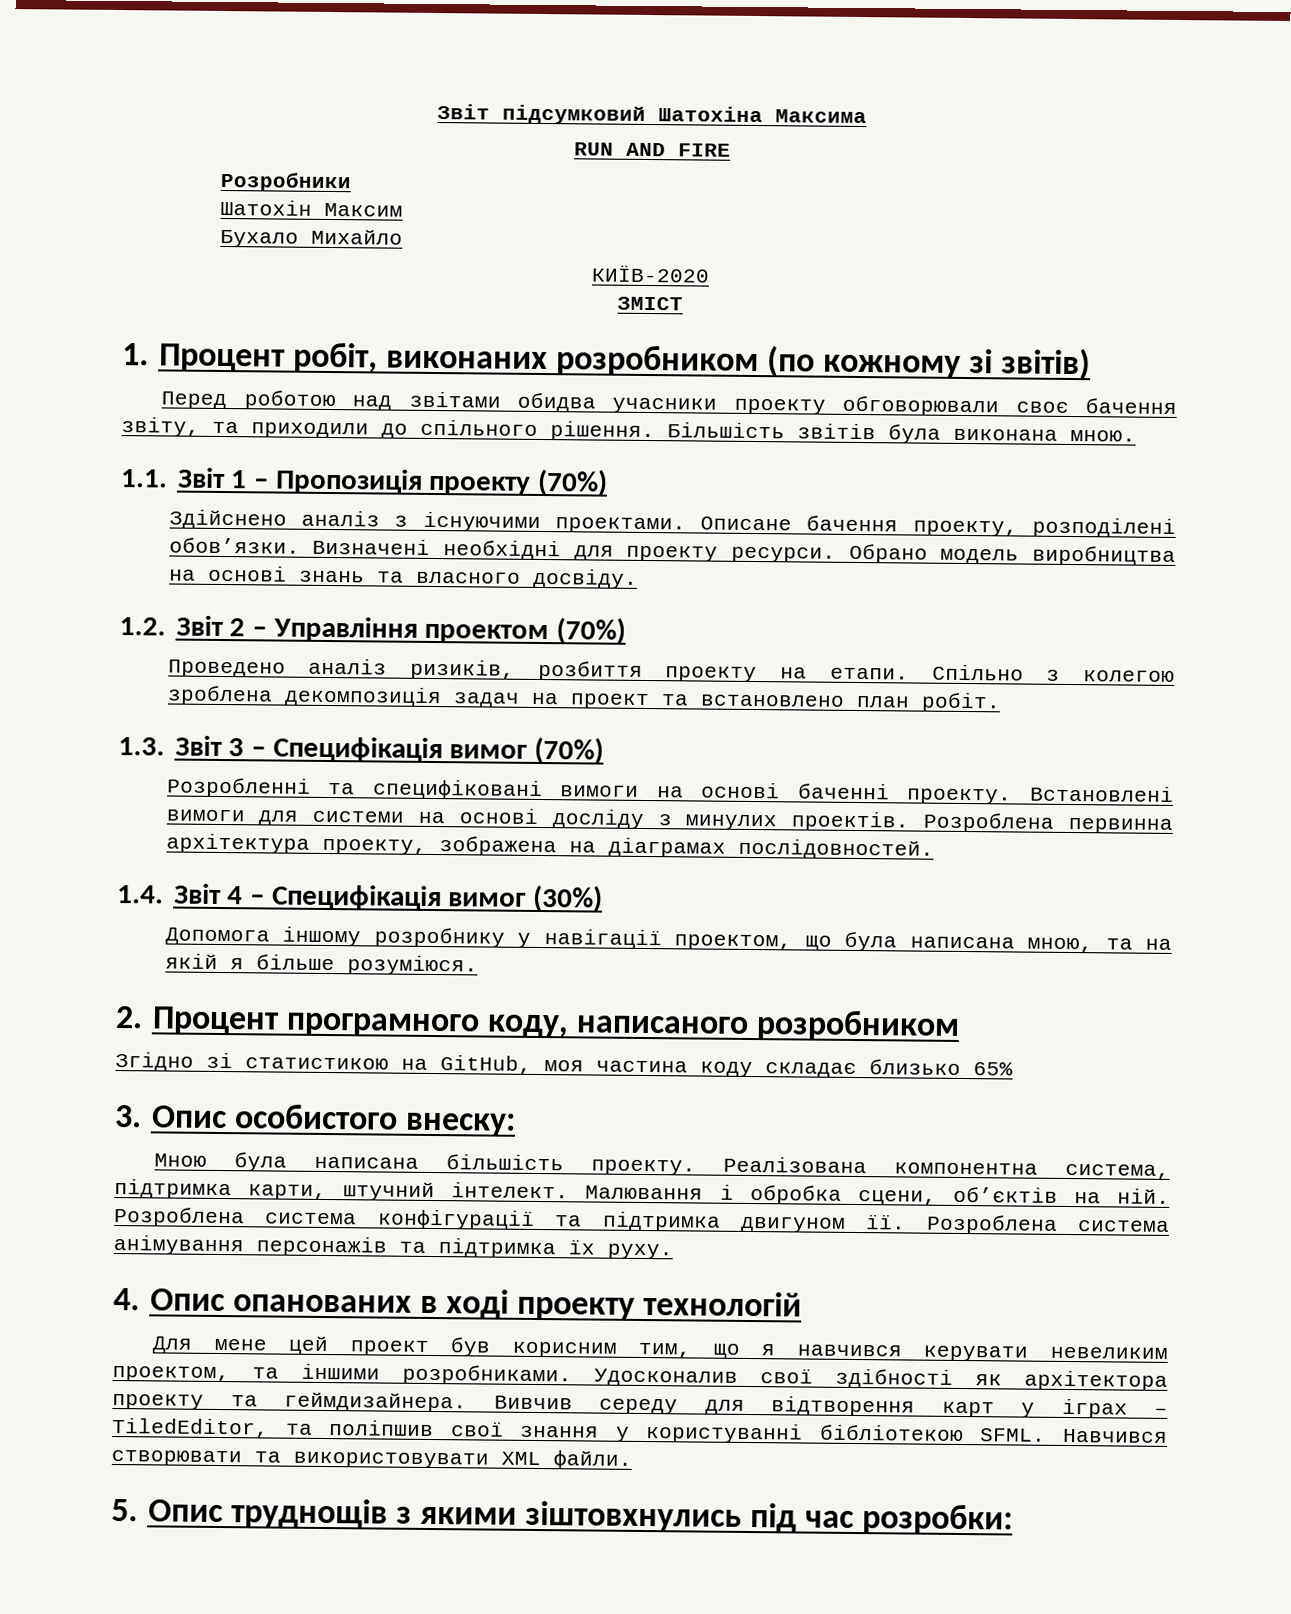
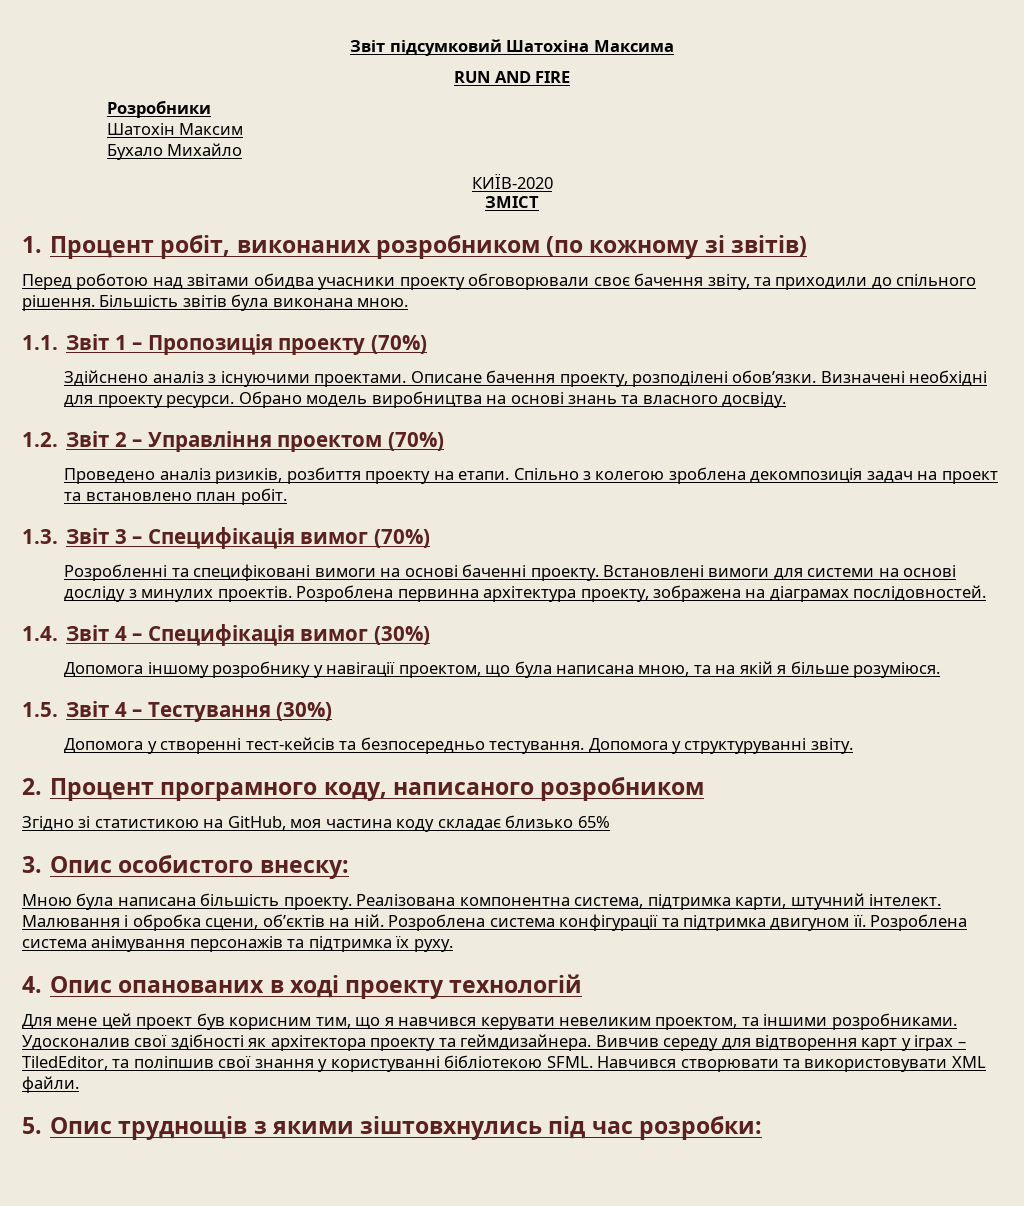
+ 1.5. Звіт 4 – Тестування (30%)
+ Допомога у створенні тест-кейсів та безпосередньо тестування. Допомога у структуруванні звіту.

